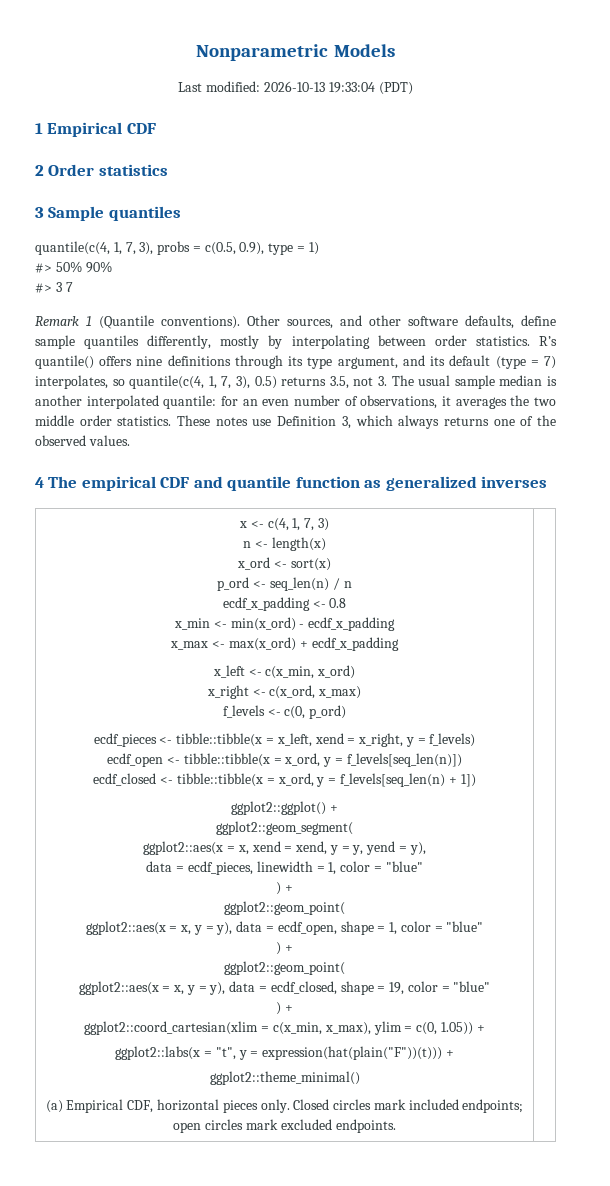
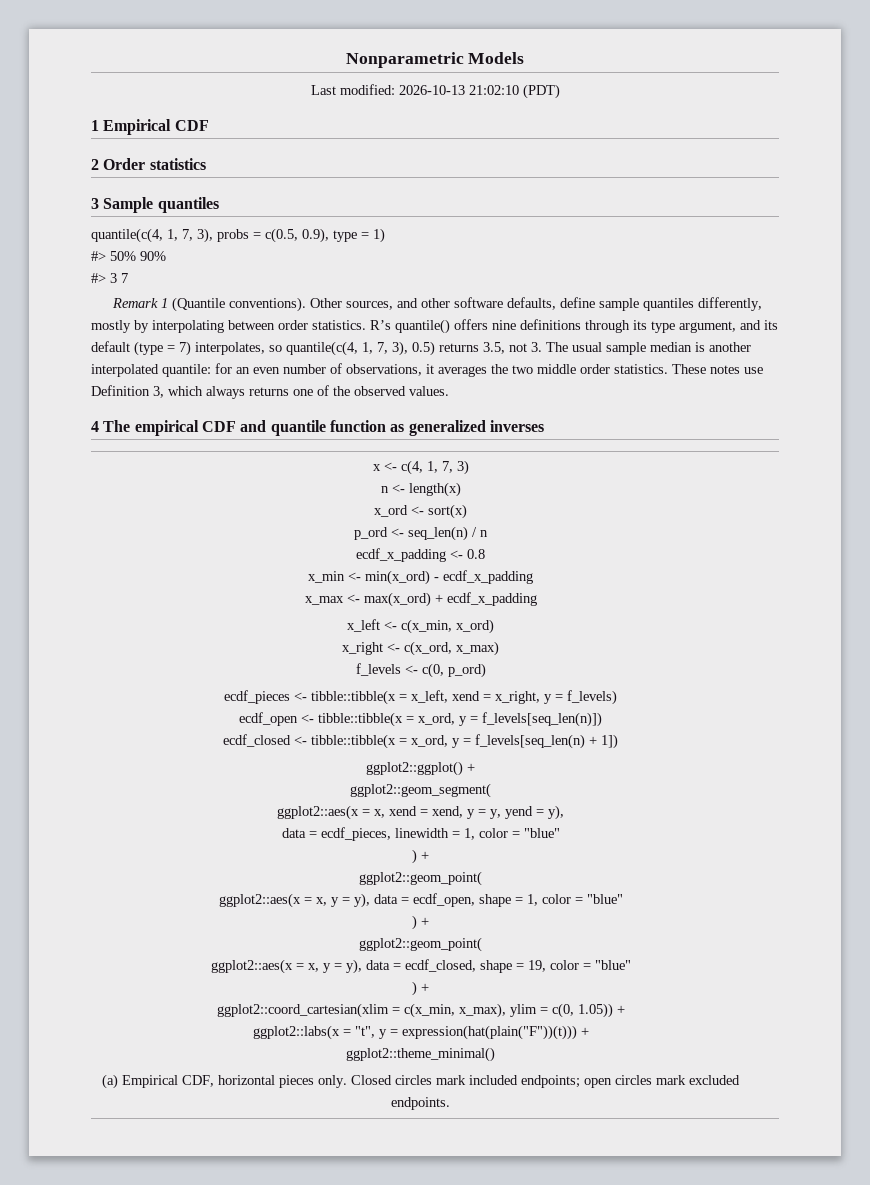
- Last modified: 2026-10-13 19:33:04 (PDT)
+ Last modified: 2026-10-13 21:02:10 (PDT)

